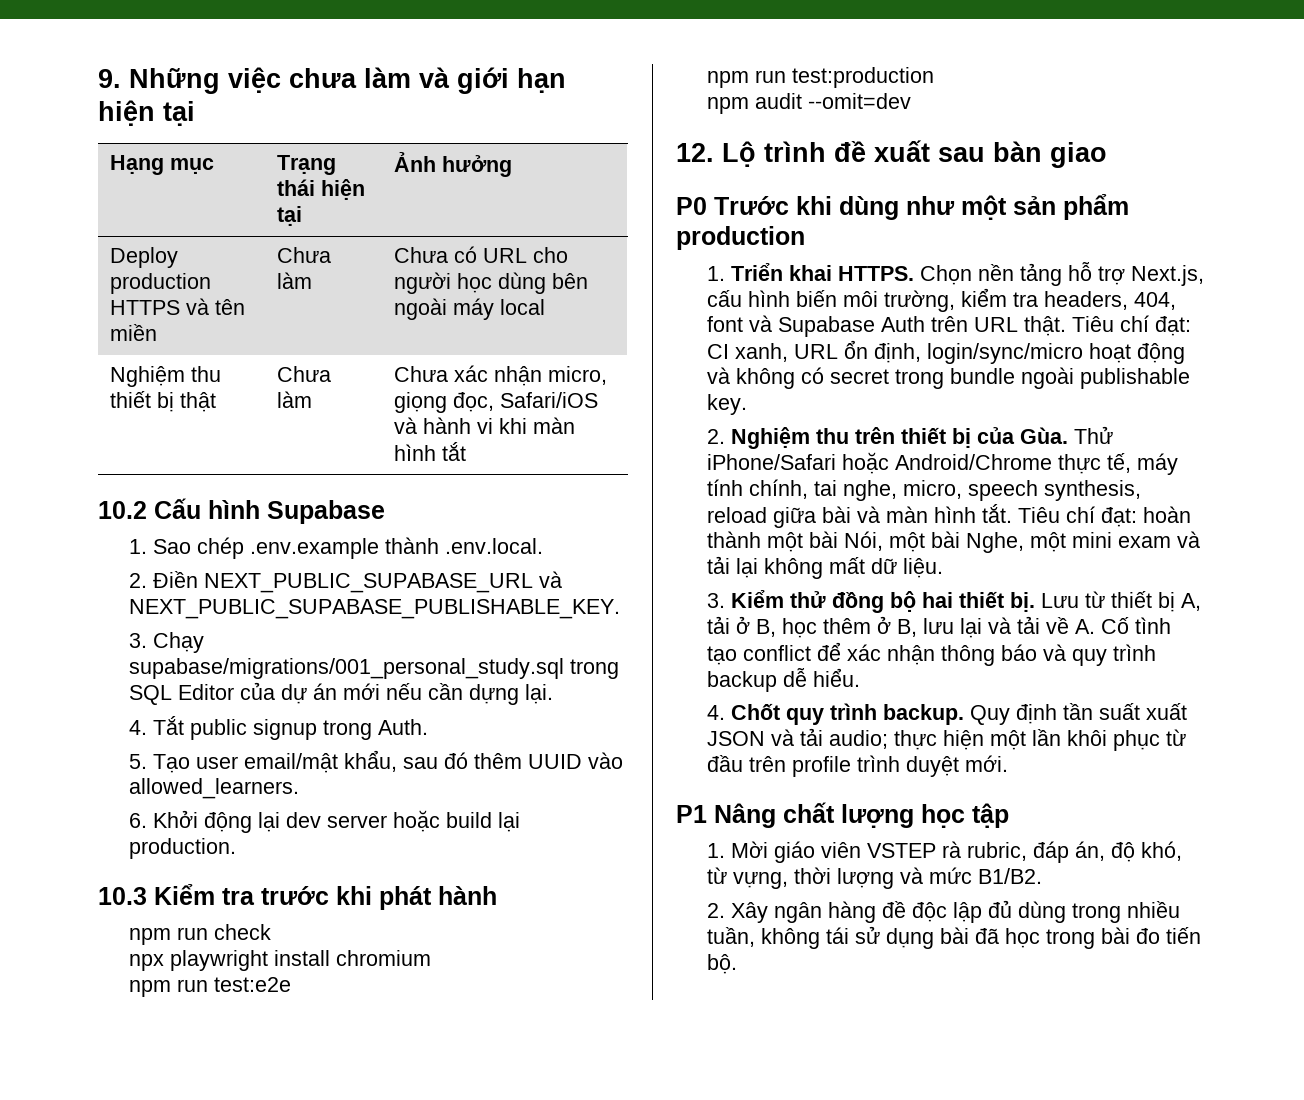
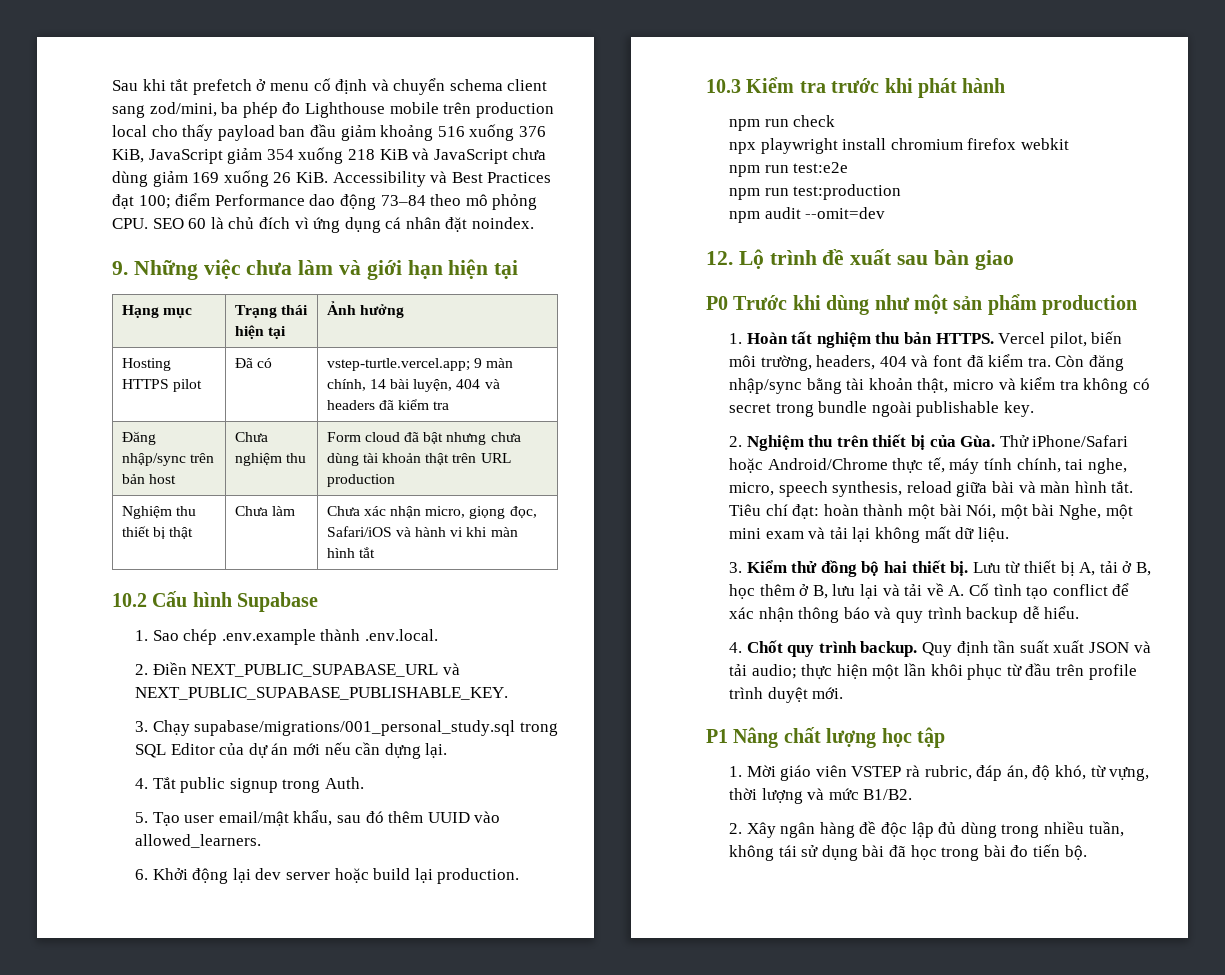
+ Sau khi tắt prefetch ở menu cố định và chuyển schema client sang zod/mini, ba phép đo Lighthouse mobile trên production local cho thấy payload ban đầu giảm khoảng 516 xuống 376 KiB, JavaScript giảm 354 xuống 218 KiB và JavaScript chưa dùng giảm 169 xuống 26 KiB. Accessibility và Best Practices đạt 100; điểm Performance dao động 73–84 theo mô phỏng CPU. SEO 60 là chủ đích vì ứng dụng cá nhân đặt noindex.
- Deploy production HTTPS và tên miền | Chưa làm | Chưa có URL cho người học dùng bên ngoài máy local
+ Hosting HTTPS pilot | Đã có | vstep-turtle.vercel.app; 9 màn chính, 14 bài luyện, 404 và headers đã kiểm tra
+ Đăng nhập/sync trên bản host | Chưa nghiệm thu | Form cloud đã bật nhưng chưa dùng tài khoản thật trên URL production
- npx playwright install chromium
+ npx playwright install chromium firefox webkit
- 1. Triển khai HTTPS. Chọn nền tảng hỗ trợ Next.js, cấu hình biến môi trường, kiểm tra headers, 404, font và Supabase Auth trên URL thật. Tiêu chí đạt: CI xanh, URL ổn định, login/sync/micro hoạt động và không có secret trong bundle ngoài publishable key.
+ 1. Hoàn tất nghiệm thu bản HTTPS. Vercel pilot, biến môi trường, headers, 404 và font đã kiểm tra. Còn đăng nhập/sync bằng tài khoản thật, micro và kiểm tra không có secret trong bundle ngoài publishable key.

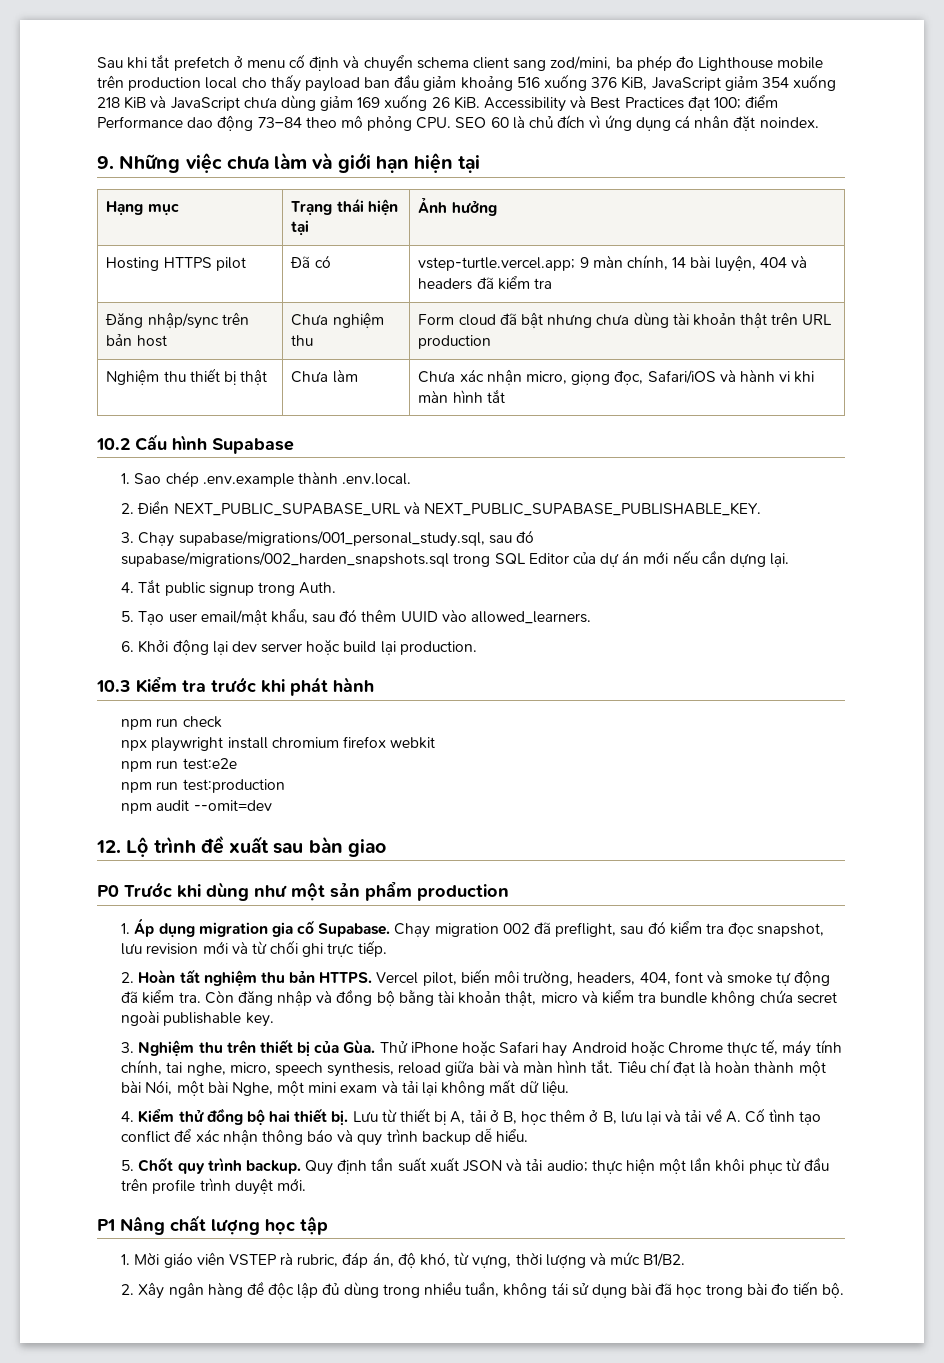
- 3. Chạy supabase/migrations/001_personal_study.sql trong SQL Editor của dự án mới nếu cần dựng lại.
+ 3. Chạy supabase/migrations/001_personal_study.sql, sau đó supabase/migrations/002_harden_snapshots.sql trong SQL Editor của dự án mới nếu cần dựng lại.
- 1. Hoàn tất nghiệm thu bản HTTPS.
+ 1. Áp dụng migration gia cố Supabase. Chạy migration 002 đã preflight, sau đó kiểm tra đọc snapshot, lưu revision mới và từ chối ghi trực tiếp.
+ 2. Hoàn tất nghiệm thu bản HTTPS.
- Vercel pilot, biến môi trường, headers, 404 và font đã kiểm tra.
+ Vercel pilot, biến môi trường, headers, 404, font và smoke tự động đã kiểm tra.
- Còn đăng nhập/sync bằng tài khoản thật, micro và kiểm tra không có secret trong bundle ngoài publishable key.
+ Còn đăng nhập và đồng bộ bằng tài khoản thật, micro và kiểm tra bundle không chứa secret ngoài publishable key.
- 2. Nghiệm thu trên thiết bị của Gùa. Thử iPhone/Safari hoặc Android/Chrome thực tế, máy tính chính, tai nghe, micro, speech synthesis, reload giữa bài và màn hình tắt.
+ 3. Nghiệm thu trên thiết bị của Gùa. Thử iPhone hoặc Safari hay Android hoặc Chrome thực tế, máy tính chính, tai nghe, micro, speech synthesis, reload giữa bài và màn hình tắt.
- Tiêu chí đạt: hoàn thành một bài Nói, một bài Nghe, một mini exam và tải lại không mất dữ liệu.
+ Tiêu chí đạt là hoàn thành một bài Nói, một bài Nghe, một mini exam và tải lại không mất dữ liệu.
- 3. Kiểm thử đồng bộ hai thiết bị.
+ 4. Kiểm thử đồng bộ hai thiết bị.
- 4. Chốt quy trình backup.
+ 5. Chốt quy trình backup.

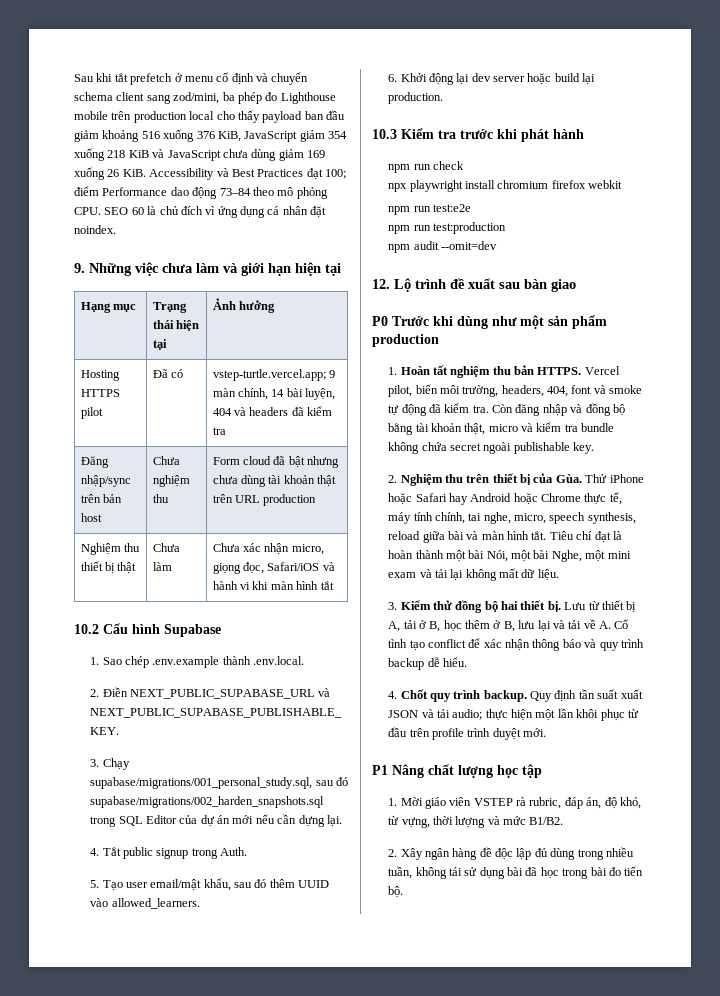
- 1. Áp dụng migration gia cố Supabase. Chạy migration 002 đã preflight, sau đó kiểm tra đọc snapshot, lưu revision mới và từ chối ghi trực tiếp.
- 2. Hoàn tất nghiệm thu bản HTTPS.
+ 1. Hoàn tất nghiệm thu bản HTTPS.
- 3. Nghiệm thu trên thiết bị của Gùa. Thử iPhone hoặc Safari hay Android hoặc Chrome thực tế, máy tính chính, tai nghe, micro, speech synthesis, reload giữa bài và màn hình tắt.
+ 2. Nghiệm thu trên thiết bị của Gùa. Thử iPhone hoặc Safari hay Android hoặc Chrome thực tế, máy tính chính, tai nghe, micro, speech synthesis, reload giữa bài và màn hình tắt.
- 4. Kiểm thử đồng bộ hai thiết bị.
+ 3. Kiểm thử đồng bộ hai thiết bị.
- 5. Chốt quy trình backup.
+ 4. Chốt quy trình backup.

